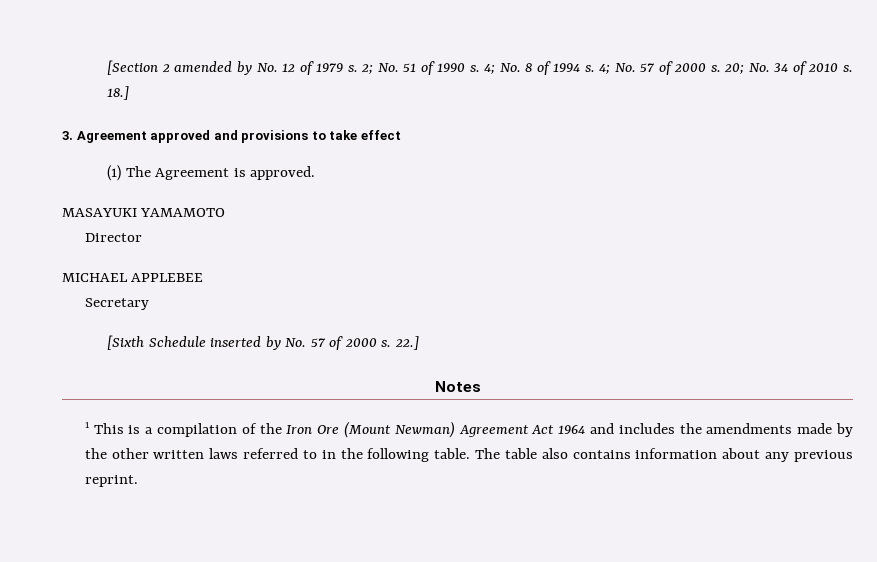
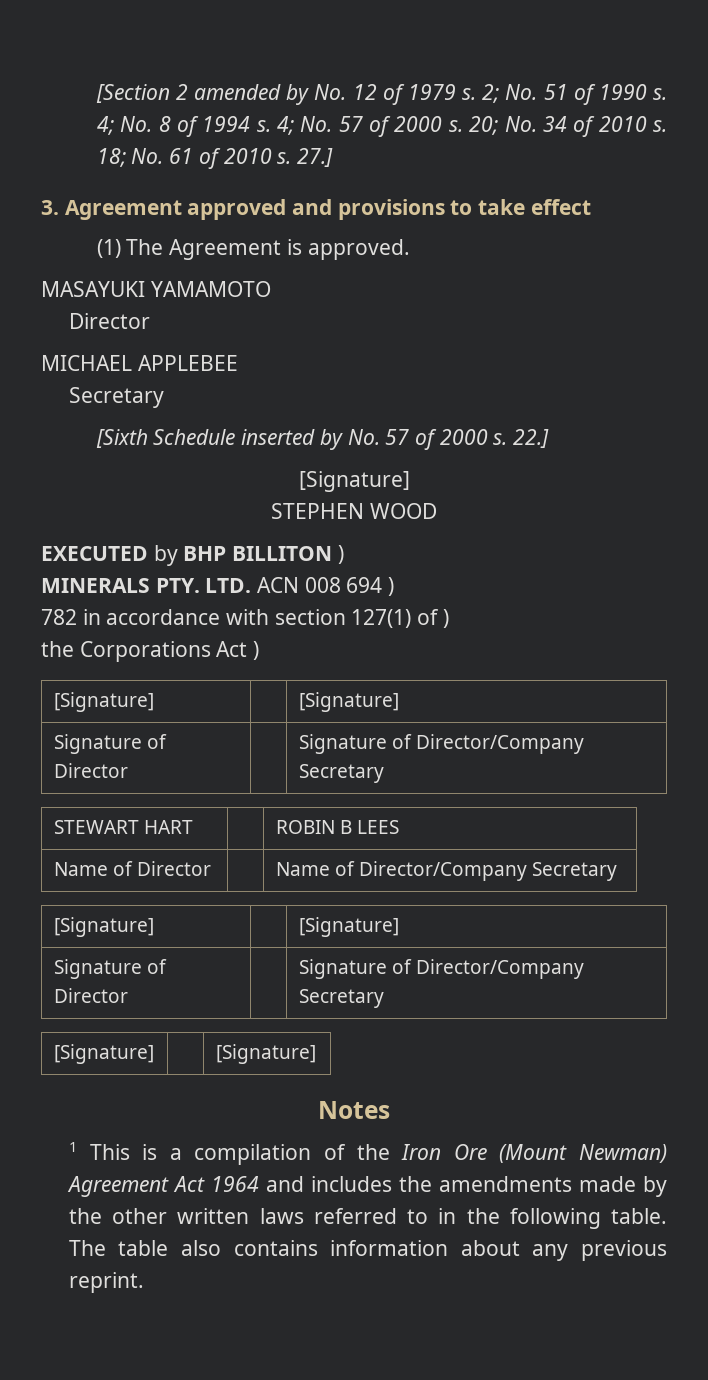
- 18.]
+ 18; No. 61 of 2010 s. 27.]
  22.]
+ [Signature]
+ STEPHEN WOOD
+ EXECUTED by BHP BILLITON )
+ MINERALS PTY. LTD. ACN 008 694 )
+ 782 in accordance with section 127(1) of )
+ the Corporations Act )
+ [Signature] | | [Signature]
+ Signature of Director | | Signature of Director/Company Secretary
+ STEWART HART | | ROBIN B LEES
+ Name of Director | | Name of Director/Company Secretary
+ [Signature] | | [Signature]
+ Signature of Director | | Signature of Director/Company Secretary
+ [Signature] | | [Signature]

